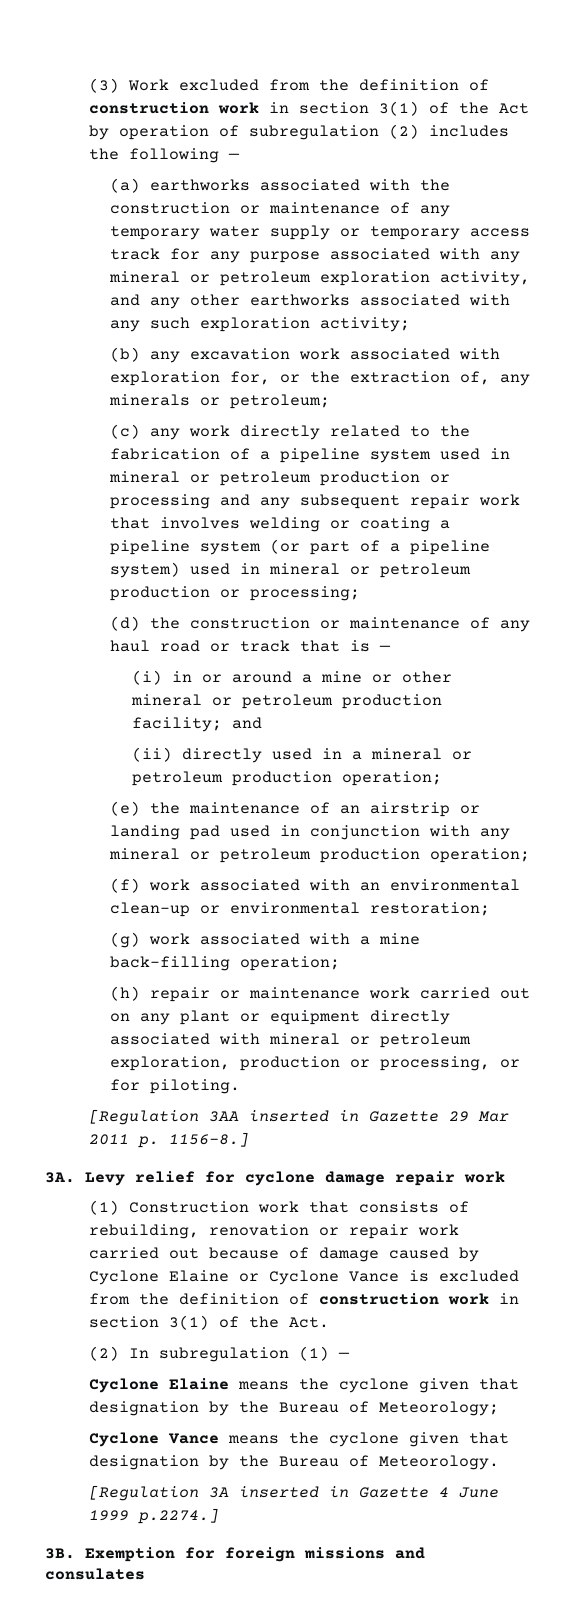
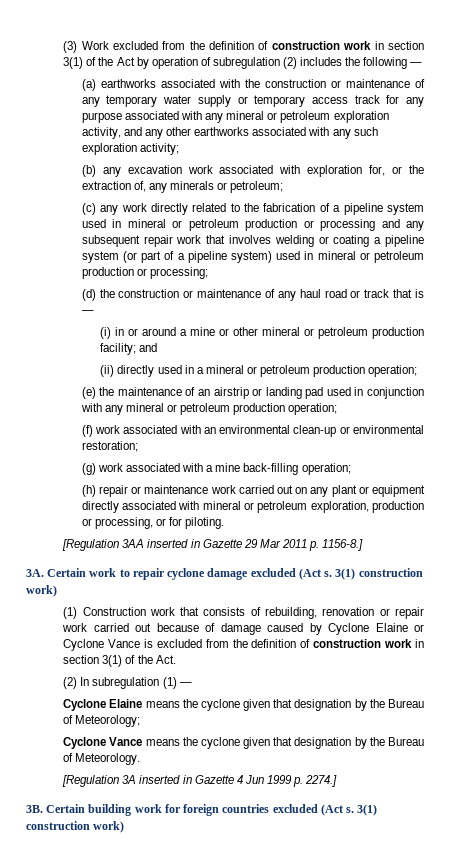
- Levy relief for cyclone damage repair work
+ Certain work to repair cyclone damage excluded (Act s. 3(1) construction work)
- [Regulation 3A inserted in Gazette 4 June 1999 p.2274.]
- 3B. Exemption for foreign missions and consulates
+ [Regulation 3A inserted in Gazette 4 Jun 1999 p. 2274.]
+ 3B. Certain building work for foreign countries excluded (Act s. 3(1) construction work)

